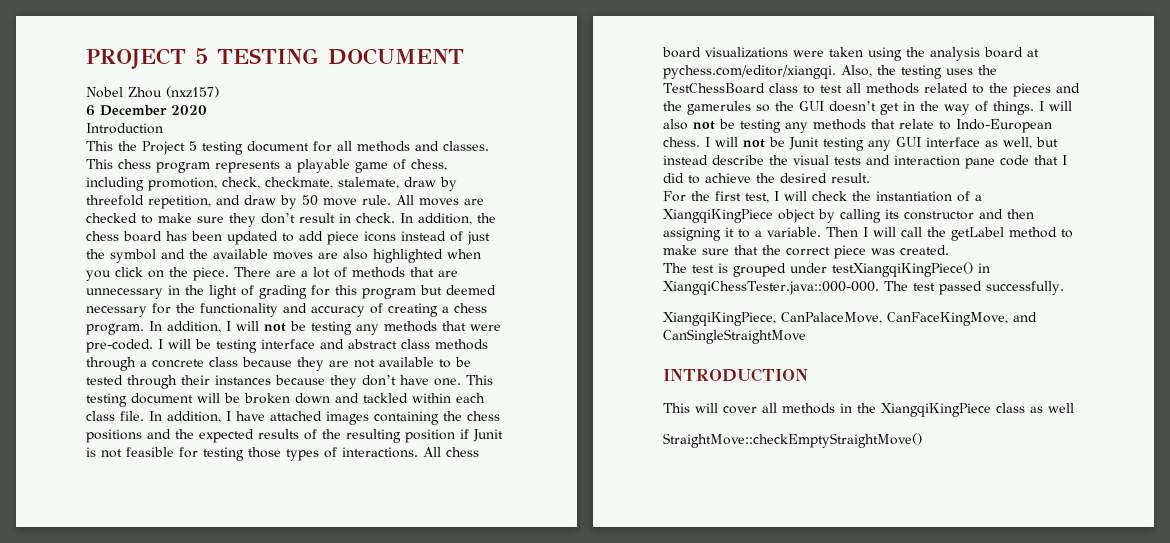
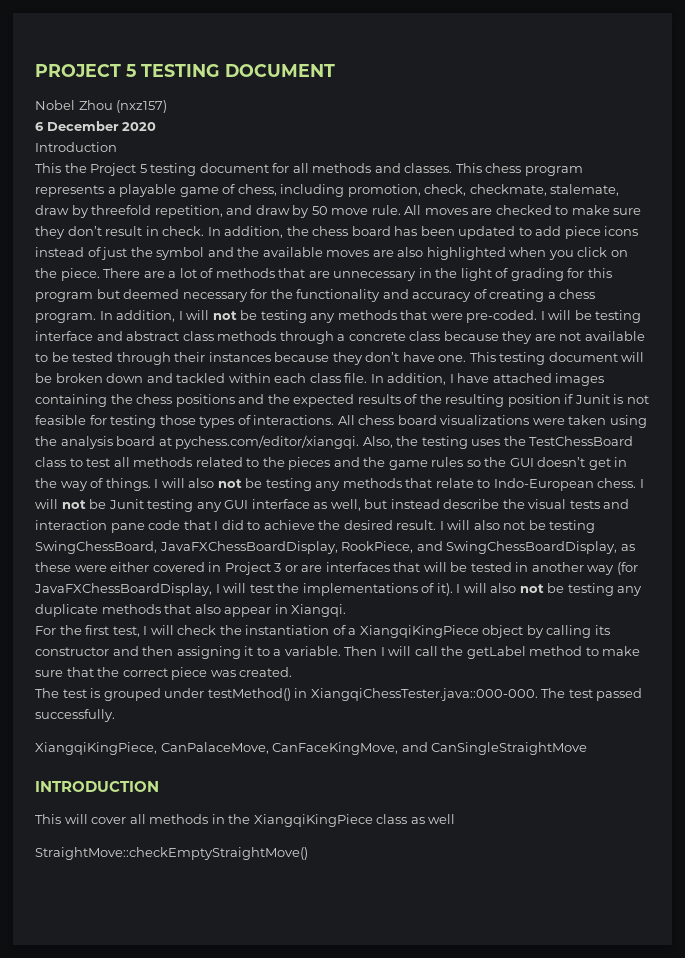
- All chess board visualizations were taken using the analysis board at pychess.com/editor/xiangqi. Also, the testing uses the TestChessBoard class to test all methods related to the pieces and the gamerules so the GUI doesn’t get in the way of things.
+ All chess board visualizations were taken using the analysis board at pychess.com/editor/xiangqi. Also, the testing uses the TestChessBoard class to test all methods related to the pieces and the game rules so the GUI doesn’t get in the way of things.
+ I will also not be testing SwingChessBoard, JavaFXChessBoardDisplay, RookPiece, and SwingChessBoardDisplay, as these were either covered in Project 3 or are interfaces that will be tested in another way (for JavaFXChessBoardDisplay, I will test the implementations of it). I will also not be testing any duplicate methods that also appear in Xiangqi.
- The test is grouped under testXiangqiKingPiece() in XiangqiChessTester.java::000-000. The test passed successfully.
+ The test is grouped under testMethod() in XiangqiChessTester.java::000-000. The test passed successfully.

